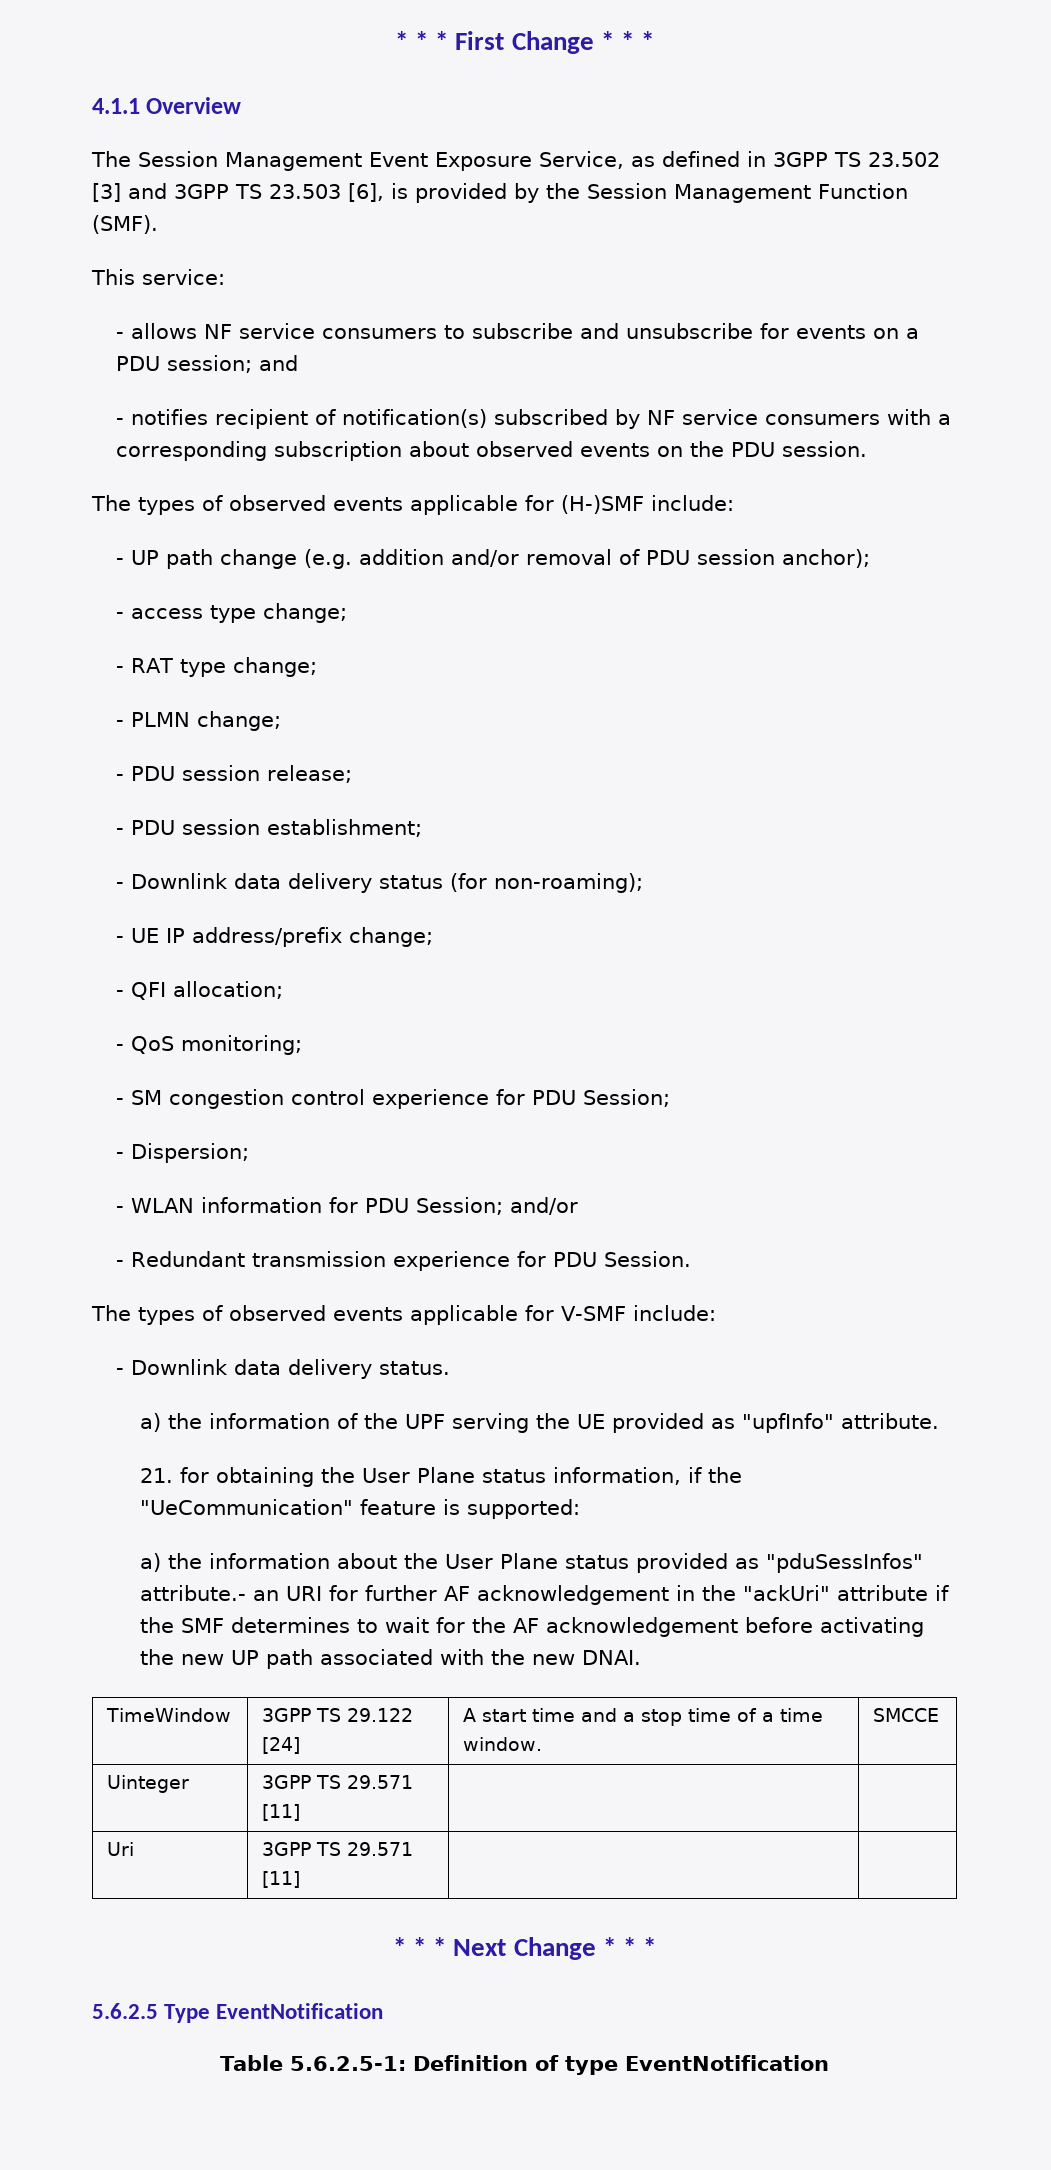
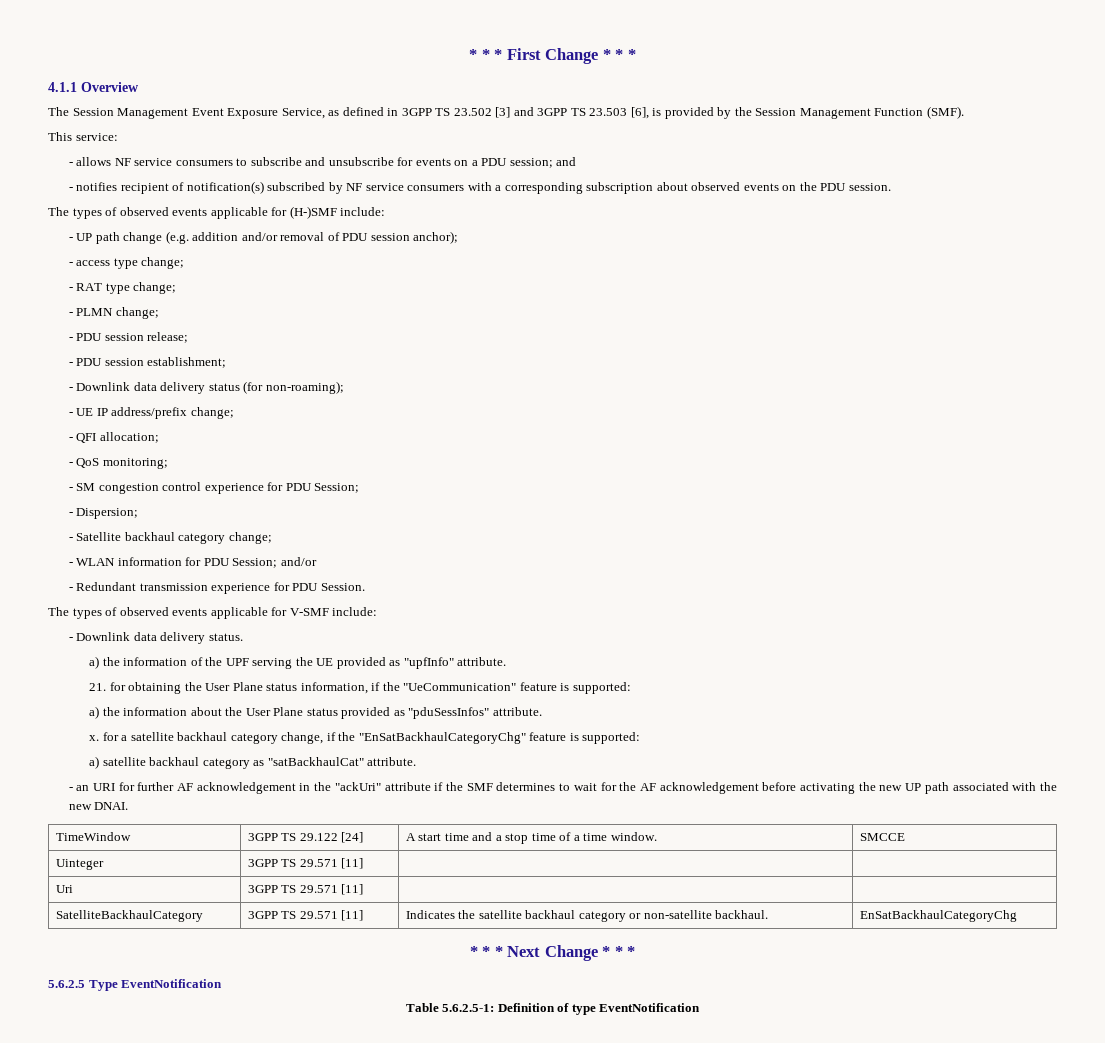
+ - Satellite backhaul category change;
- a) the information about the User Plane status provided as "pduSessInfos" attribute.- an URI for further AF acknowledgement in the "ackUri" attribute if the SMF determines to wait for the AF acknowledgement before activating the new UP path associated with the new DNAI.
+ a) the information about the User Plane status provided as "pduSessInfos" attribute.
+ x. for a satellite backhaul category change, if the "EnSatBackhaulCategoryChg" feature is supported:
+ a) satellite backhaul category as "satBackhaulCat" attribute.
+ - an URI for further AF acknowledgement in the "ackUri" attribute if the SMF determines to wait for the AF acknowledgement before activating the new UP path associated with the new DNAI.
+ SatelliteBackhaulCategory | 3GPP TS 29.571 [11] | Indicates the satellite backhaul category or non-satellite backhaul. | EnSatBackhaulCategoryChg

